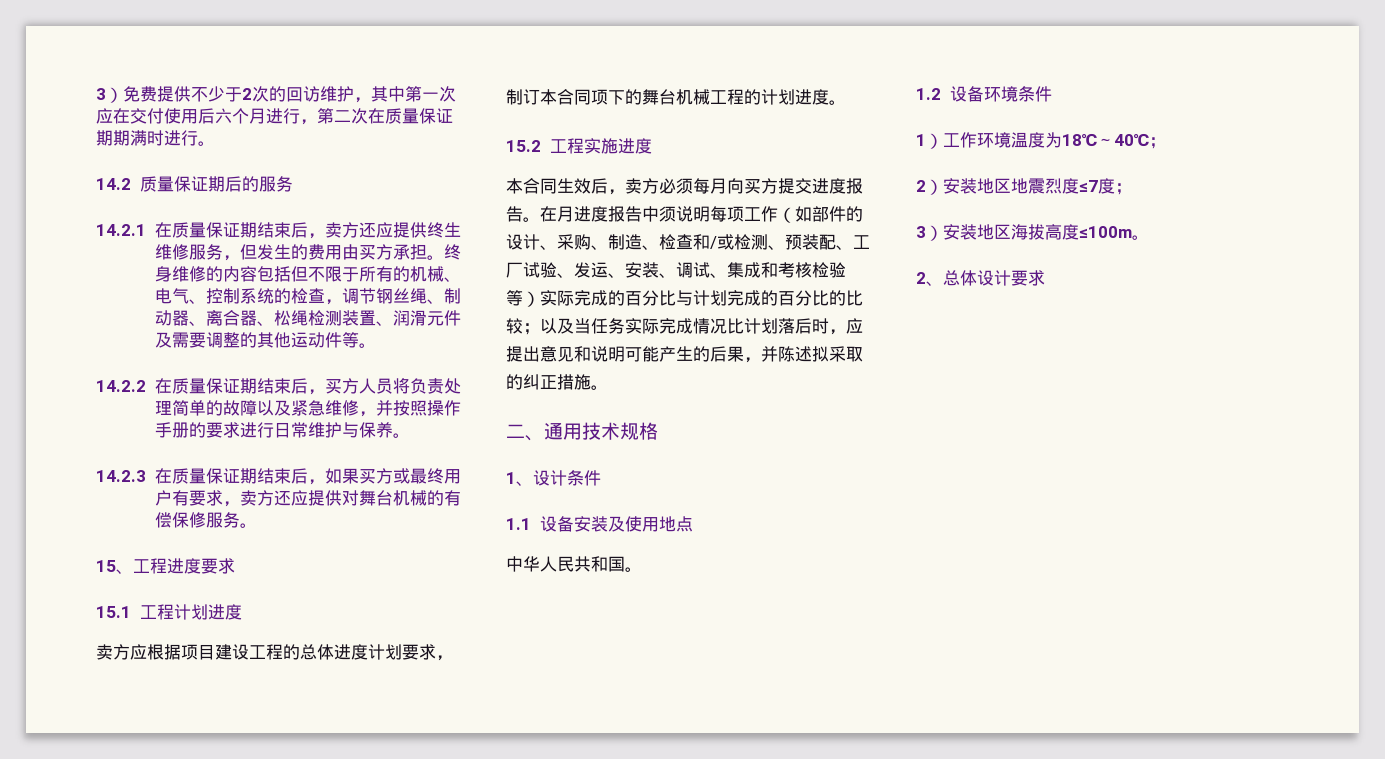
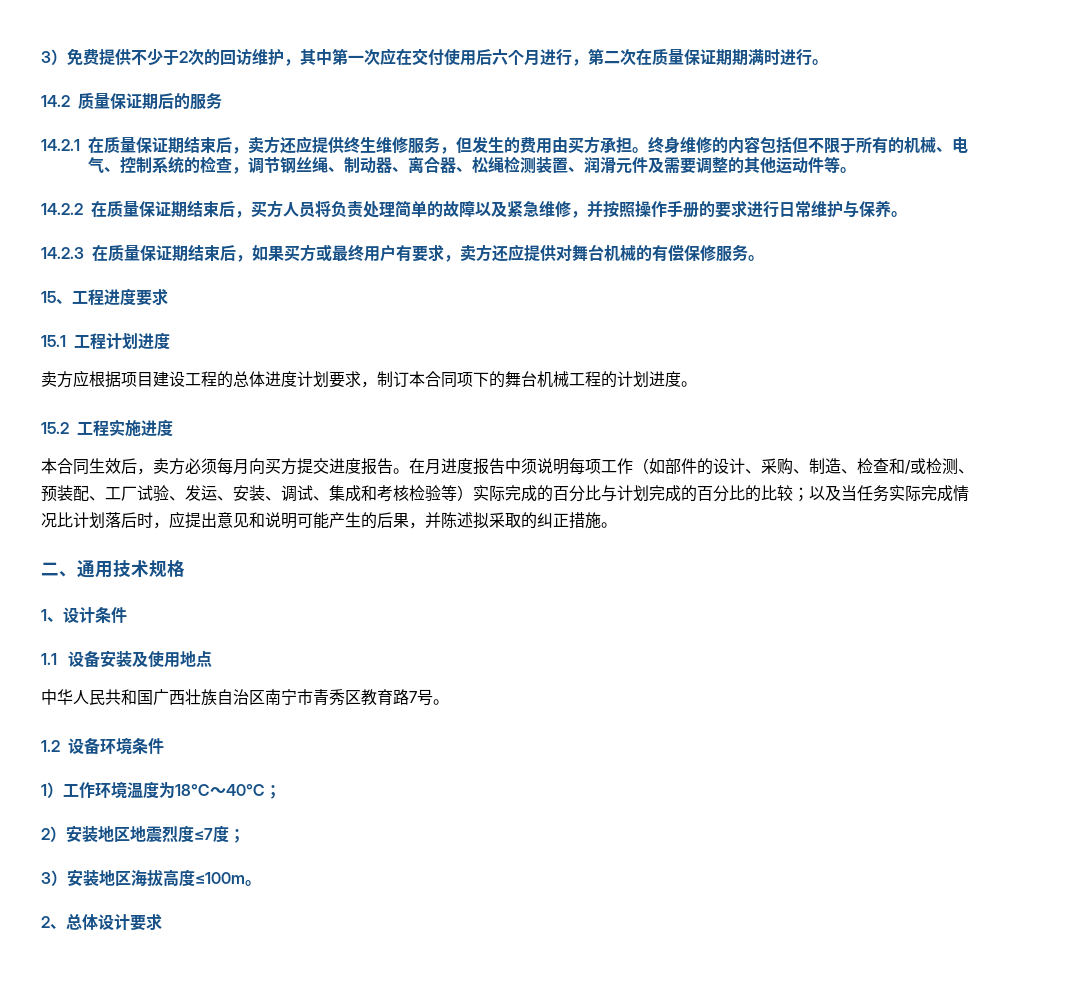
- 中华人民共和国。
+ 中华人民共和国广西壮族自治区南宁市青秀区教育路7号。

